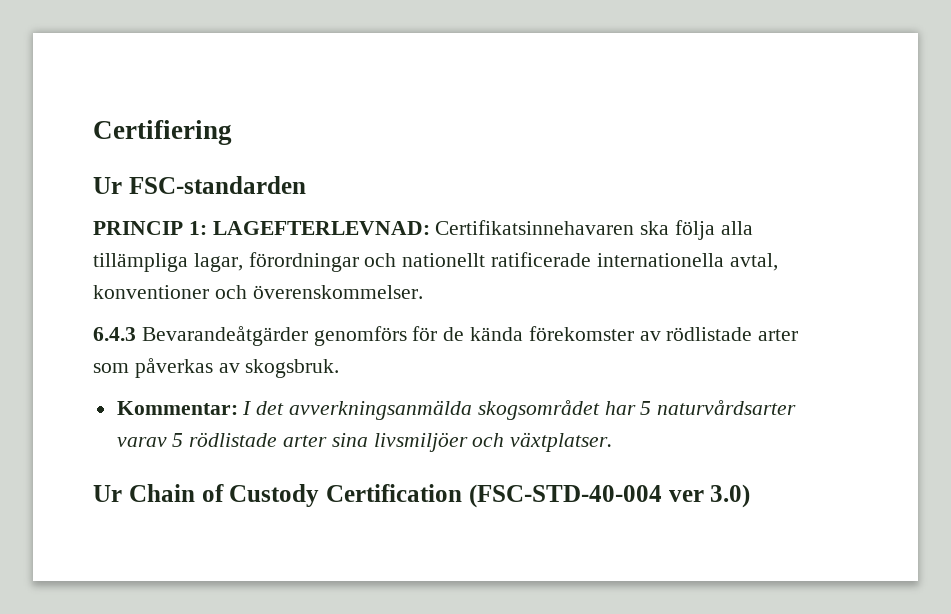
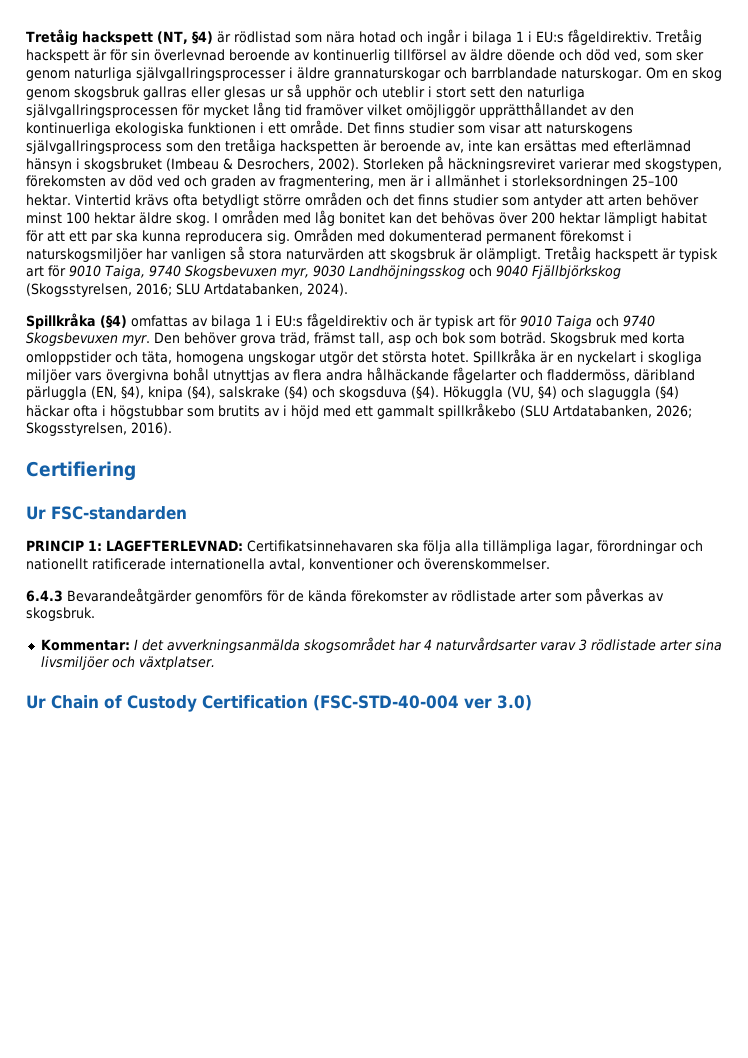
+ Tretåig hackspett (NT, §4) är rödlistad som nära hotad och ingår i bilaga 1 i EU:s fågeldirektiv. Tretåig hackspett är för sin överlevnad beroende av kontinuerlig tillförsel av äldre döende och död ved, som sker genom naturliga självgallringsprocesser i äldre grannaturskogar och barrblandade naturskogar. Om en skog genom skogsbruk gallras eller glesas ur så upphör och uteblir i stort sett den naturliga självgallringsprocessen för mycket lång tid framöver vilket omöjliggör upprätthållandet av den kontinuerliga ekologiska funktionen i ett område. Det finns studier som visar att naturskogens självgallringsprocess som den tretåiga hackspetten är beroende av, inte kan ersättas med efterlämnad hänsyn i skogsbruket (Imbeau & Desrochers, 2002). Storleken på häckningsreviret varierar med skogstypen, förekomsten av död ved och graden av fragmentering, men är i allmänhet i storleksordningen 25–100 hektar. Vintertid krävs ofta betydligt större områden och det finns studier som antyder att arten behöver minst 100 hektar äldre skog. I områden med låg bonitet kan det behövas över 200 hektar lämpligt habitat för att ett par ska kunna reproducera sig. Områden med dokumenterad permanent förekomst i naturskogsmiljöer har vanligen så stora naturvärden att skogsbruk är olämpligt. Tretåig hackspett är typisk art för 9010 Taiga, 9740 Skogsbevuxen myr, 9030 Landhöjningsskog och 9040 Fjällbjörkskog (Skogsstyrelsen, 2016; SLU Artdatabanken, 2024).
+ Spillkråka (§4) omfattas av bilaga 1 i EU:s fågeldirektiv och är typisk art för 9010 Taiga och 9740 Skogsbevuxen myr. Den behöver grova träd, främst tall, asp och bok som boträd. Skogsbruk med korta omloppstider och täta, homogena ungskogar utgör det största hotet. Spillkråka är en nyckelart i skogliga miljöer vars övergivna bohål utnyttjas av flera andra hålhäckande fågelarter och fladdermöss, däribland pärluggla (EN, §4), knipa (§4), salskrake (§4) och skogsduva (§4). Hökuggla (VU, §4) och slaguggla (§4) häckar ofta i högstubbar som brutits av i höjd med ett gammalt spillkråkebo (SLU Artdatabanken, 2026; Skogsstyrelsen, 2016).
- Kommentar: I det avverkningsanmälda skogsområdet har 5 naturvårdsarter varav 5 rödlistade arter sina livsmiljöer och växtplatser.
+ Kommentar: I det avverkningsanmälda skogsområdet har 4 naturvårdsarter varav 3 rödlistade arter sina livsmiljöer och växtplatser.

